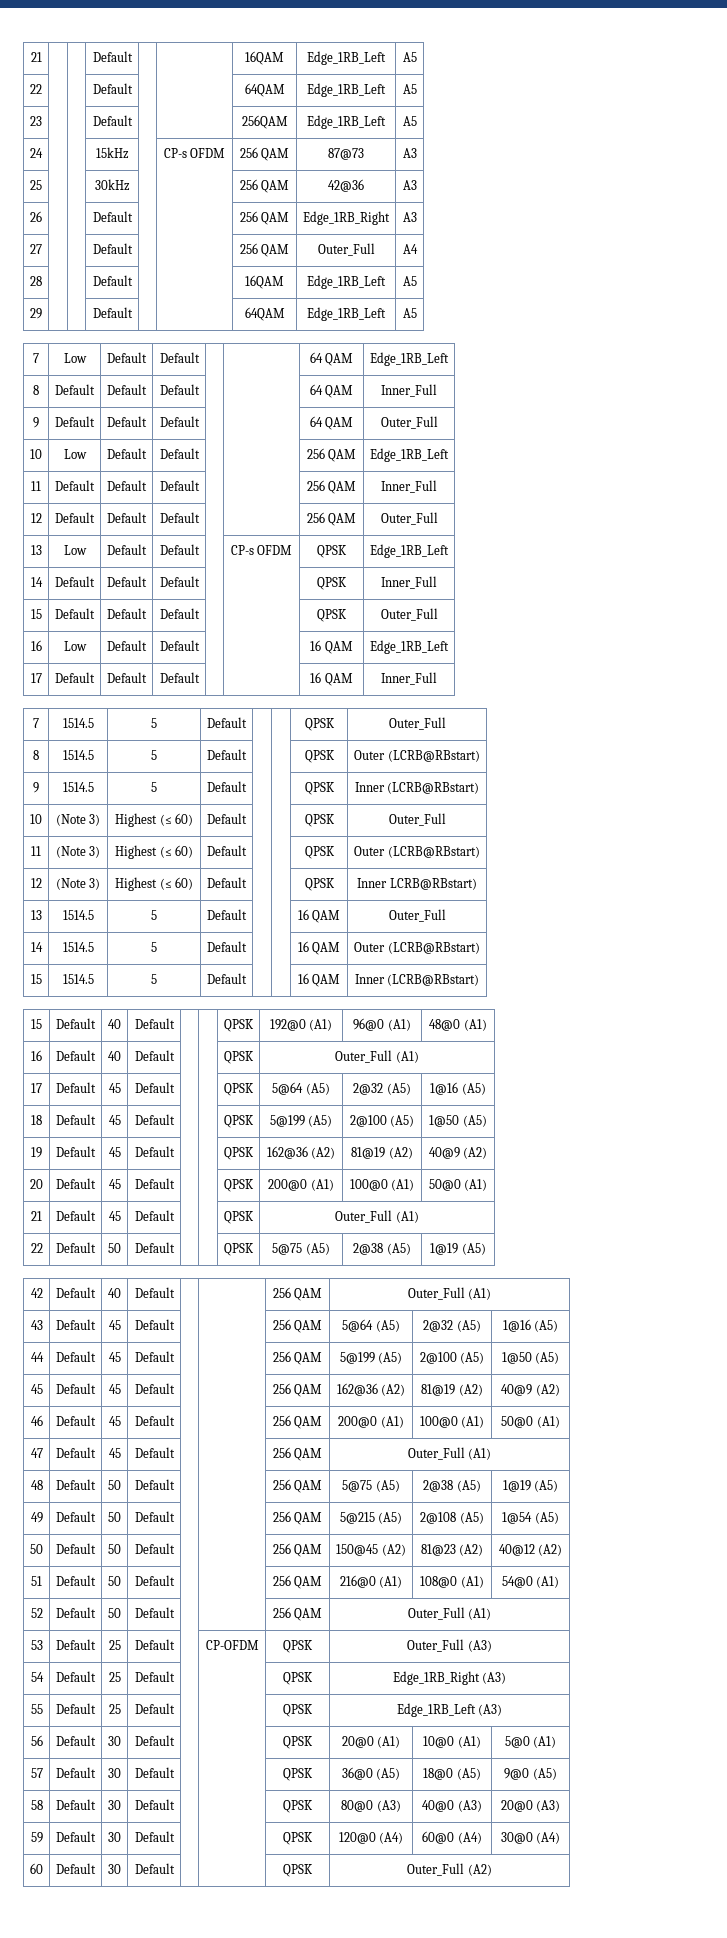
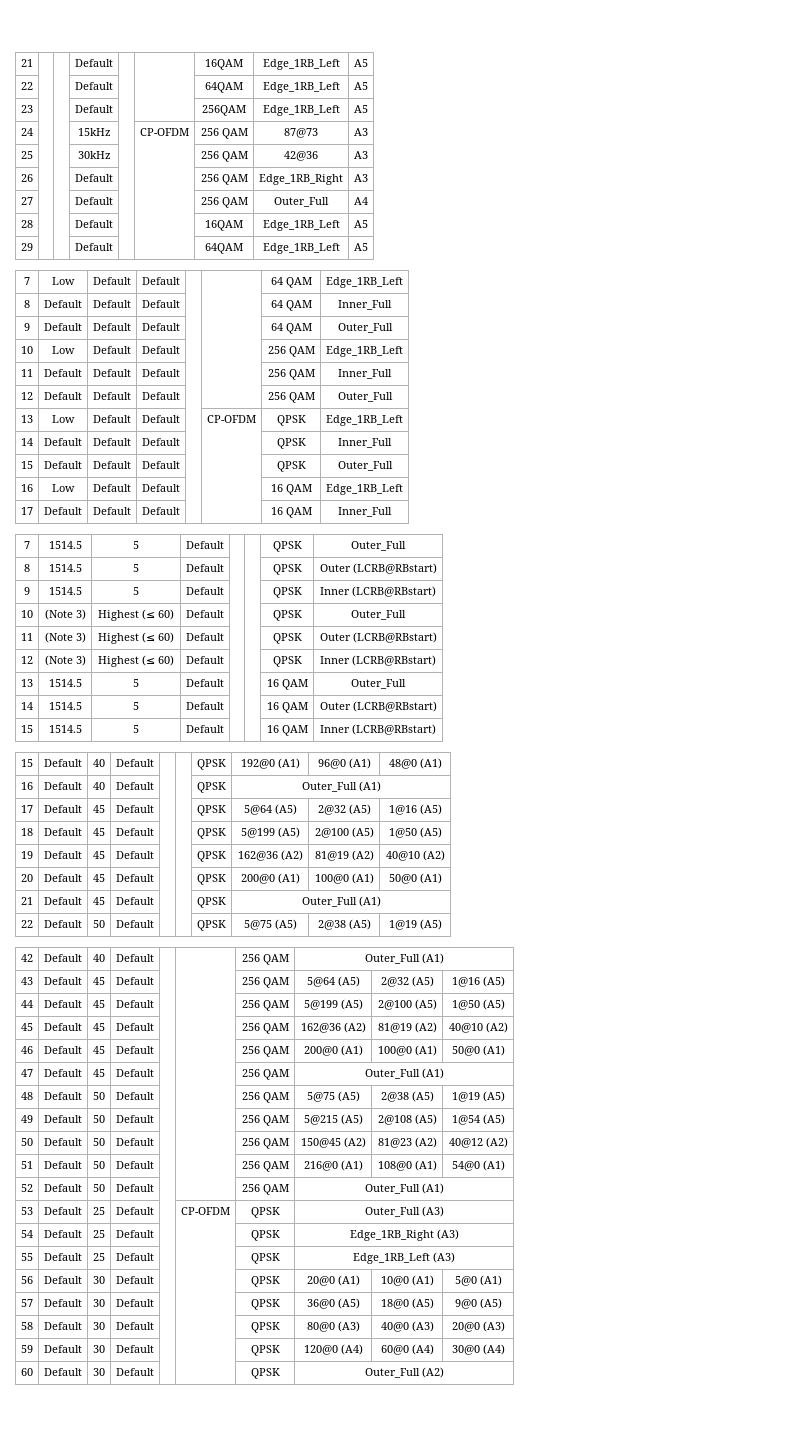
- 24 | | | 15kHz | | CP-s OFDM | 256 QAM | 87@73 | A3
+ 24 | | | 15kHz | | CP-OFDM | 256 QAM | 87@73 | A3
- 13 | Low | Default | Default | | CP-s OFDM | QPSK | Edge_1RB_Left
+ 13 | Low | Default | Default | | CP-OFDM | QPSK | Edge_1RB_Left
- 12 | (Note 3) | Highest (≤ 60) | Default | | | QPSK | Inner LCRB@RBstart)
+ 12 | (Note 3) | Highest (≤ 60) | Default | | | QPSK | Inner (LCRB@RBstart)
- 19 | Default | 45 | Default | | | QPSK | 162@36 (A2) | 81@19 (A2) | 40@9 (A2)
+ 19 | Default | 45 | Default | | | QPSK | 162@36 (A2) | 81@19 (A2) | 40@10 (A2)
- 45 | Default | 45 | Default | | | 256 QAM | 162@36 (A2) | 81@19 (A2) | 40@9 (A2)
+ 45 | Default | 45 | Default | | | 256 QAM | 162@36 (A2) | 81@19 (A2) | 40@10 (A2)

